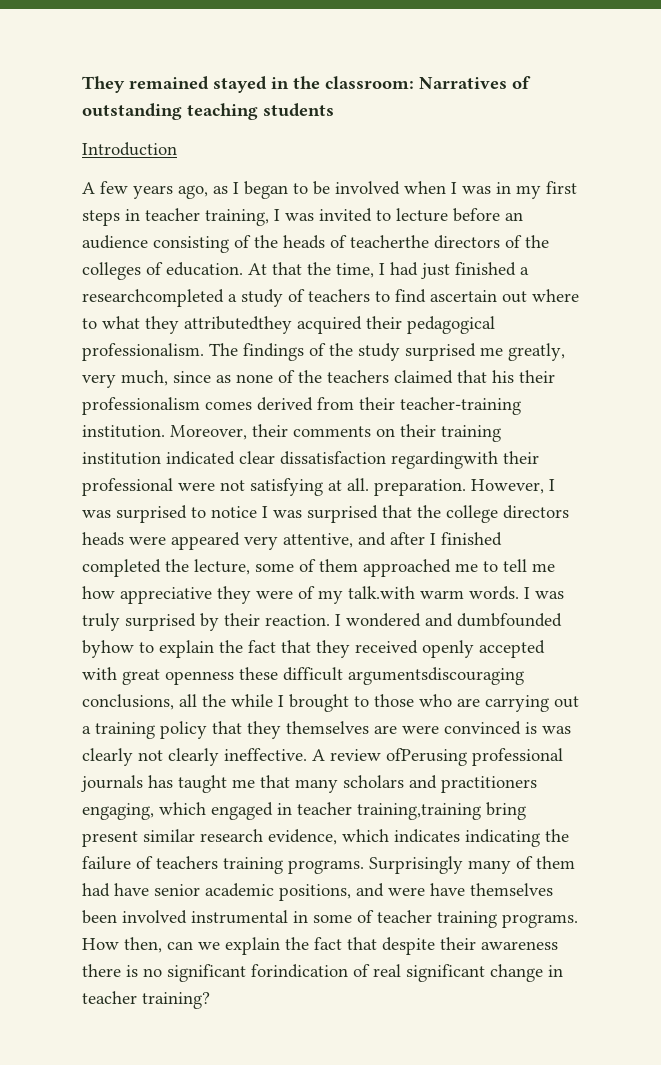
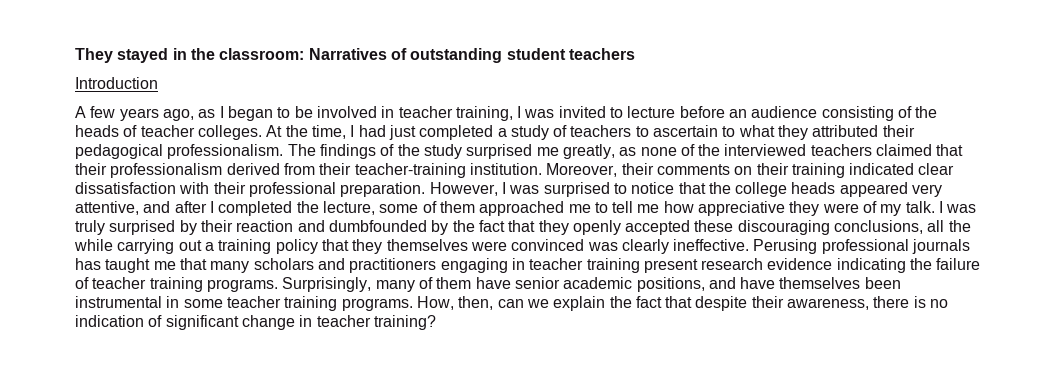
- They remained stayed in the classroom: Narratives of outstanding teaching students
+ They stayed in the classroom: Narratives of outstanding student teachers
- A few years ago, as I began to be involved when I was in my first steps in teacher training, I was invited to lecture before an audience consisting of the heads of teacherthe directors of the colleges of education. At that the time, I had just finished a researchcompleted a study of teachers to find ascertain out where to what they attributedthey acquired their pedagogical professionalism.
+ A few years ago, as I began to be involved in teacher training, I was invited to lecture before an audience consisting of the heads of teacher colleges. At the time, I had just completed a study of teachers to ascertain to what they attributed their pedagogical professionalism.
- The findings of the study surprised me greatly, very much, since as none of the teachers claimed that his their professionalism comes derived from their teacher-training institution.
+ The findings of the study surprised me greatly, as none of the interviewed teachers claimed that their professionalism derived from their teacher-training institution.
- Moreover, their comments on their training institution indicated clear dissatisfaction regardingwith their professional were not satisfying at all. preparation.
+ Moreover, their comments on their training indicated clear dissatisfaction with their professional preparation.
- However, I was surprised to notice I was surprised that the college directors heads were appeared very attentive, and after I finished completed the lecture, some of them approached me to tell me how appreciative they were of my talk.with warm words.
+ However, I was surprised to notice that the college heads appeared very attentive, and after I completed the lecture, some of them approached me to tell me how appreciative they were of my talk.
- I was truly surprised by their reaction. I wondered and dumbfounded byhow to explain the fact that they received openly accepted with great openness these difficult argumentsdiscouraging conclusions, all the while I brought to those who are carrying out a training policy that they themselves are were convinced is was clearly not clearly ineffective. A review ofPerusing professional journals has taught me that many scholars and practitioners engaging, which engaged in teacher training,training bring present similar research evidence, which indicates indicating the failure of teachers training programs. Surprisingly many of them had have senior academic positions, and were have themselves been involved instrumental in some of teacher training programs. How then, can we explain the fact that despite their awareness there is no significant forindication of real significant change in teacher training?
+ I was truly surprised by their reaction and dumbfounded by the fact that they openly accepted these discouraging conclusions, all the while carrying out a training policy that they themselves were convinced was clearly ineffective. Perusing professional journals has taught me that many scholars and practitioners engaging in teacher training present research evidence indicating the failure of teacher training programs. Surprisingly, many of them have senior academic positions, and have themselves been instrumental in some teacher training programs. How, then, can we explain the fact that despite their awareness, there is no indication of significant change in teacher training?

